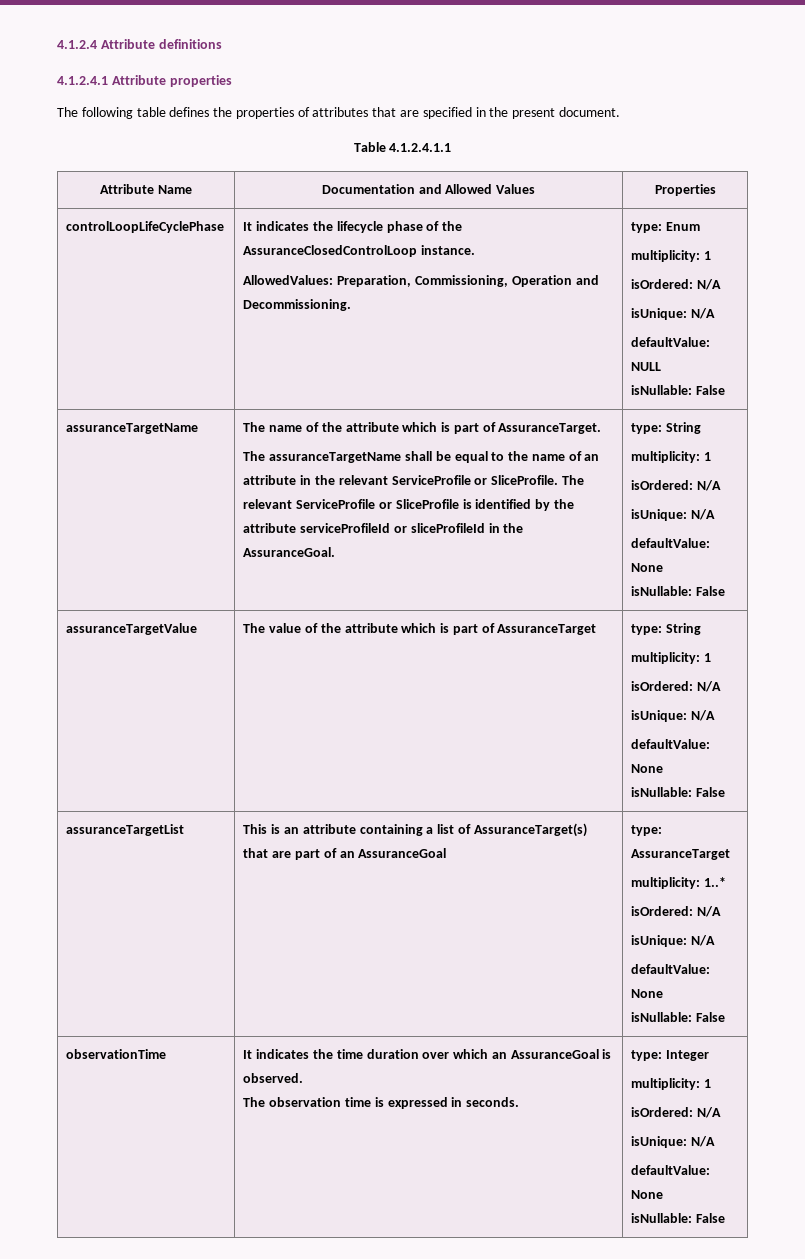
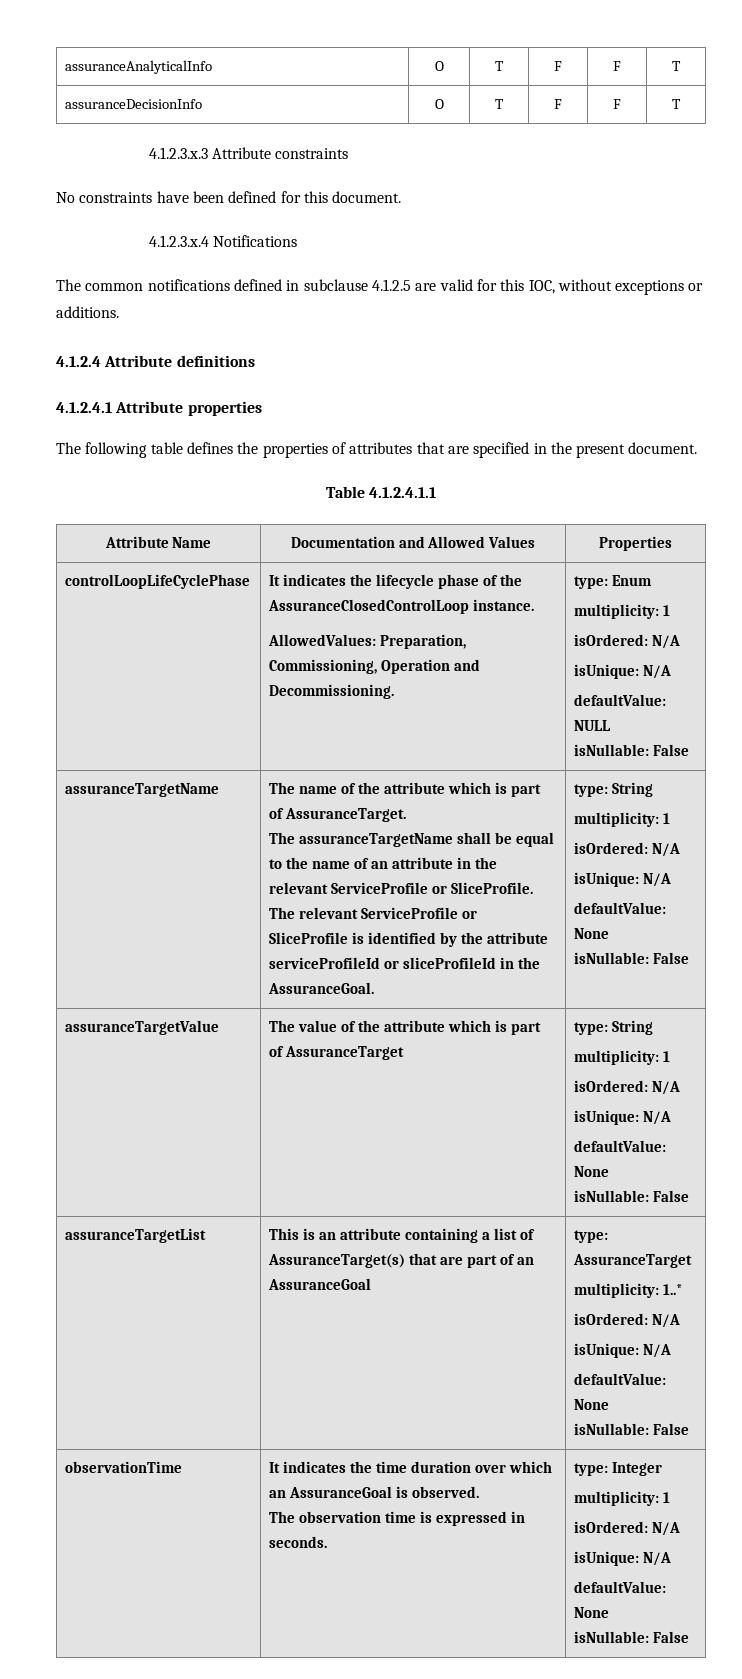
+ assuranceAnalyticalInfo | O | T | F | F | T
+ assuranceDecisionInfo | O | T | F | F | T
+ 4.1.2.3.x.3 Attribute constraints
+ No constraints have been defined for this document.
+ 4.1.2.3.x.4 Notifications
+ The common notifications defined in subclause 4.1.2.5 are valid for this IOC, without exceptions or additions.

